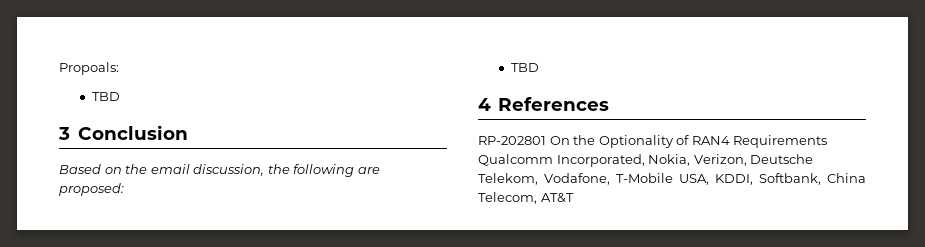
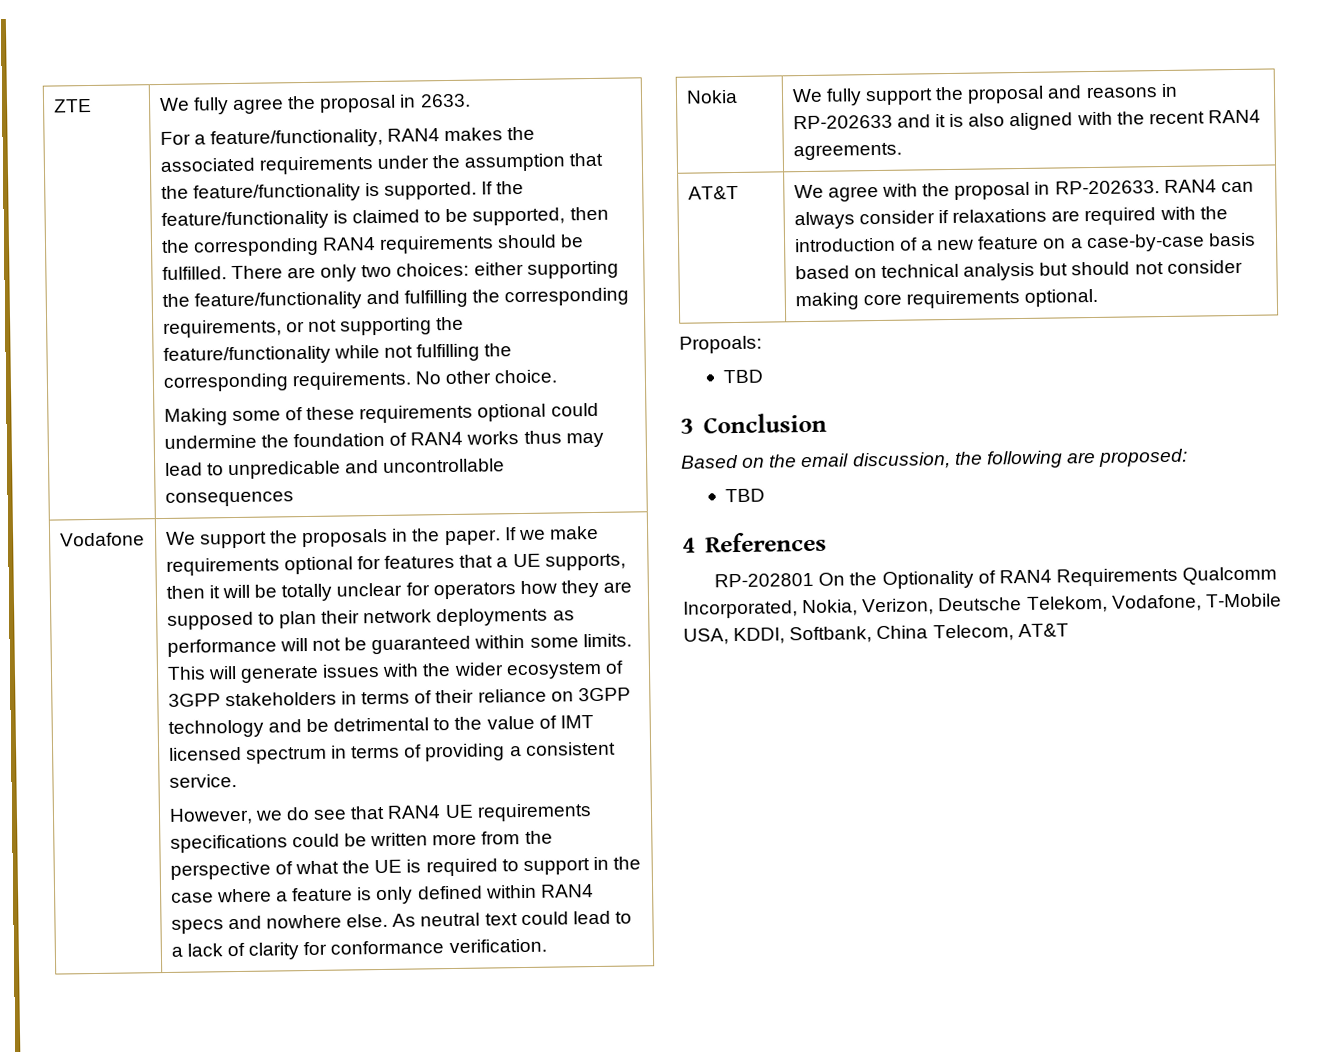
+ ZTE | We fully agree the proposal in 2633.
+ For a feature/functionality, RAN4 makes the associated requirements under the assumption that the feature/functionality is supported. If the feature/functionality is claimed to be supported, then the corresponding RAN4 requirements should be fulfilled. There are only two choices: either supporting the feature/functionality and fulfilling the corresponding requirements, or not supporting the feature/functionality while not fulfilling the corresponding requirements. No other choice.
+ Making some of these requirements optional could undermine the foundation of RAN4 works thus may lead to unpredicable and uncontrollable consequences
+ Vodafone | We support the proposals in the paper. If we make requirements optional for features that a UE supports, then it will be totally unclear for operators how they are supposed to plan their network deployments as performance will not be guaranteed within some limits. This will generate issues with the wider ecosystem of 3GPP stakeholders in terms of their reliance on 3GPP technology and be detrimental to the value of IMT licensed spectrum in terms of providing a consistent service.
+ However, we do see that RAN4 UE requirements specifications could be written more from the perspective of what the UE is required to support in the case where a feature is only defined within RAN4 specs and nowhere else. As neutral text could lead to a lack of clarity for conformance verification.
+ Nokia | We fully support the proposal and reasons in RP-202633 and it is also aligned with the recent RAN4 agreements.
+ AT&T | We agree with the proposal in RP-202633. RAN4 can always consider if relaxations are required with the introduction of a new feature on a case-by-case basis based on technical analysis but should not consider making core requirements optional.

